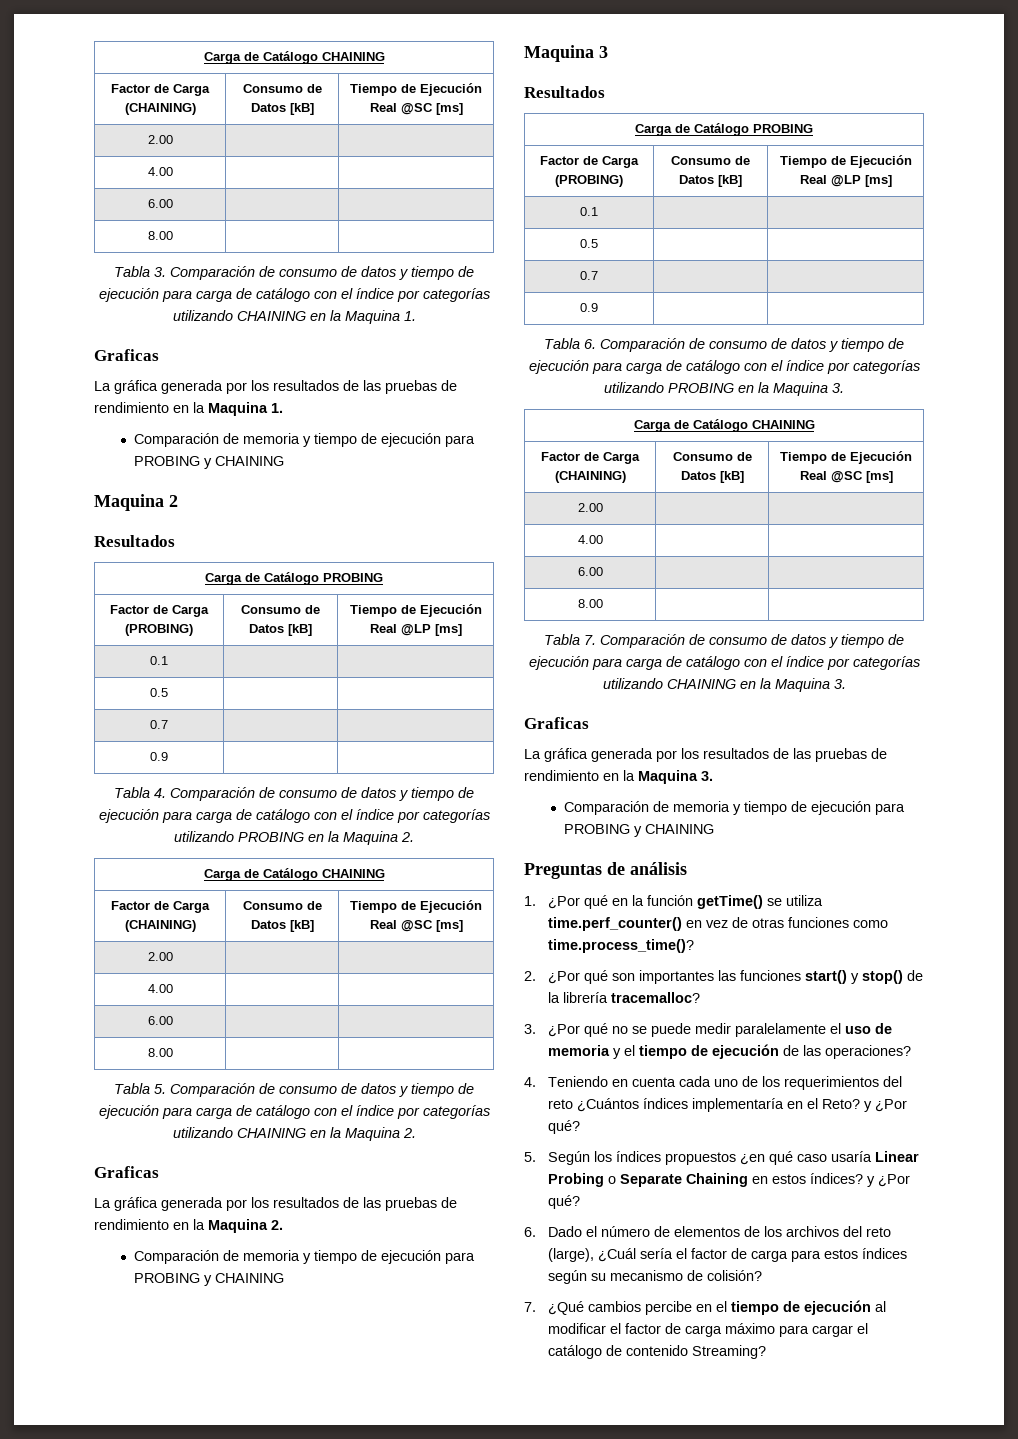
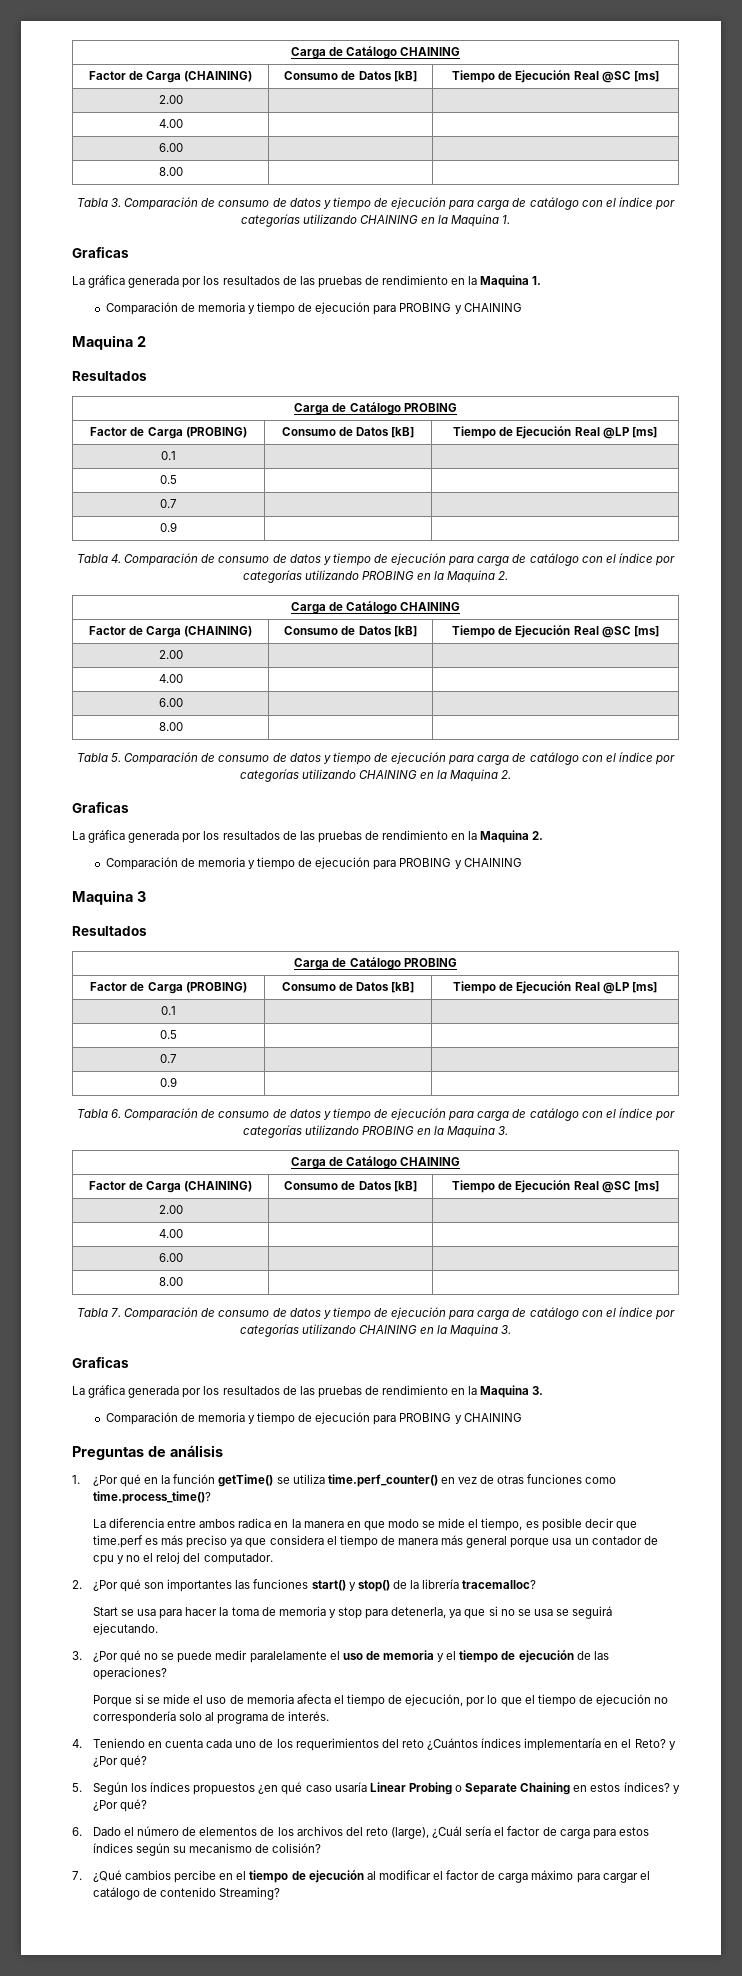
+ La diferencia entre ambos radica en la manera en que modo se mide el tiempo, es posible decir que time.perf es más preciso ya que considera el tiempo de manera más general porque usa un contador de cpu y no el reloj del computador.
+ Start se usa para hacer la toma de memoria y stop para detenerla, ya que si no se usa se seguirá ejecutando.
+ Porque si se mide el uso de memoria afecta el tiempo de ejecución, por lo que el tiempo de ejecución no correspondería solo al programa de interés.

